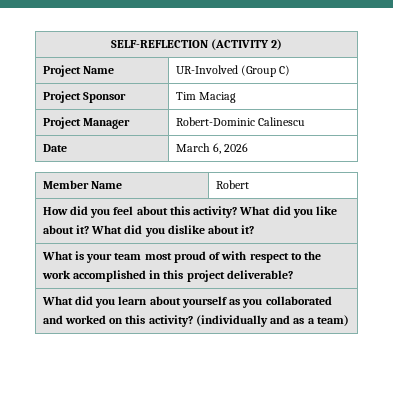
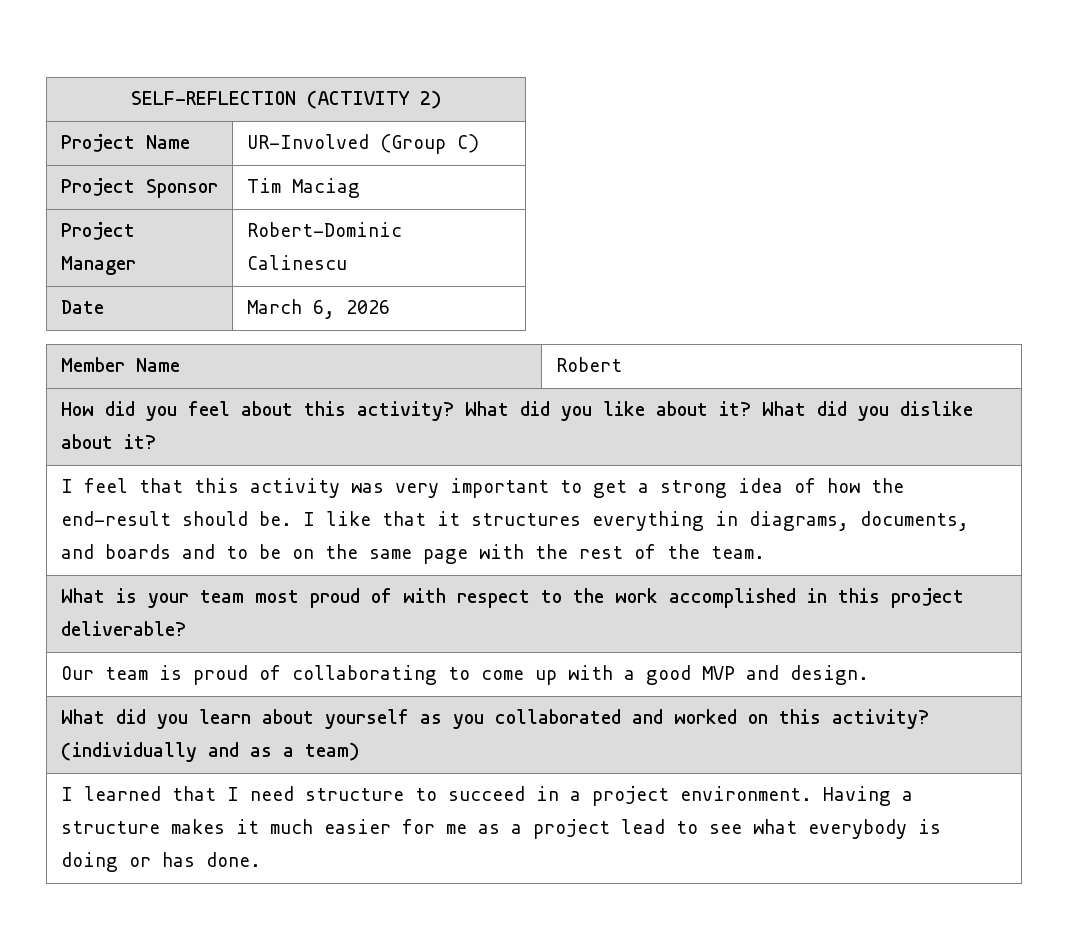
+ I feel that this activity was very important to get a strong idea of how the end-result should be. I like that it structures everything in diagrams, documents, and boards and to be on the same page with the rest of the team.
+ Our team is proud of collaborating to come up with a good MVP and design.
+ I learned that I need structure to succeed in a project environment. Having a structure makes it much easier for me as a project lead to see what everybody is doing or has done.

